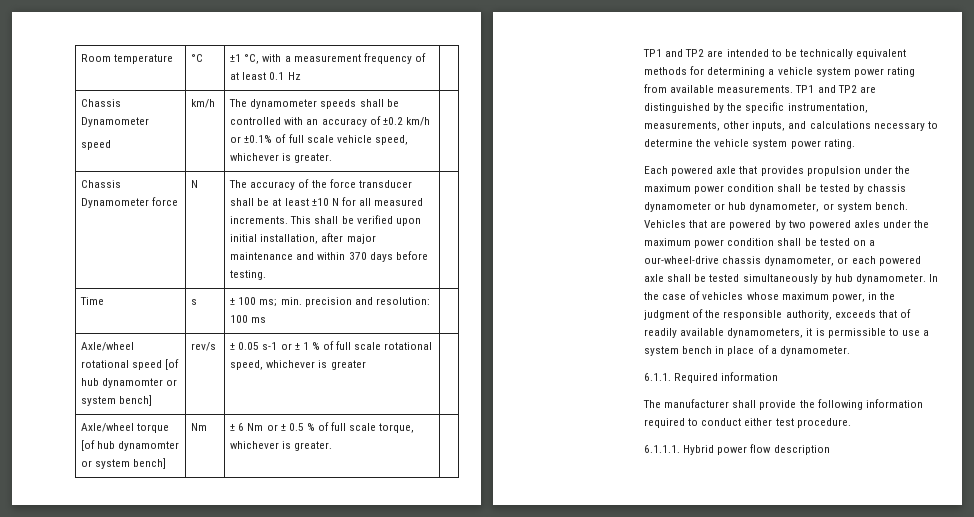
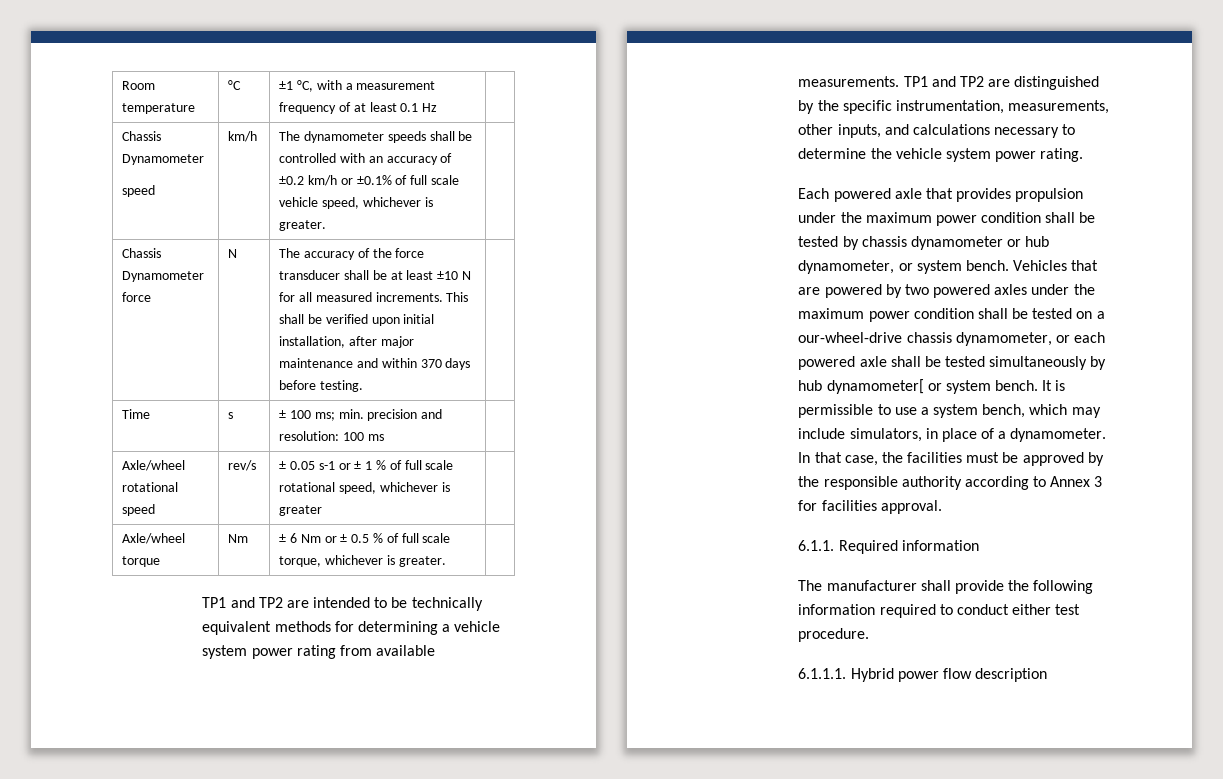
- Axle/wheel rotational speed [of hub dynamomter or system bench] | rev/s | ± 0.05 s-1 or ± 1 % of full scale rotational speed, whichever is greater |
+ Axle/wheel rotational speed | rev/s | ± 0.05 s-1 or ± 1 % of full scale rotational speed, whichever is greater |
- Axle/wheel torque [of hub dynamomter or system bench] | Nm | ± 6 Nm or ± 0.5 % of full scale torque, whichever is greater. |
+ Axle/wheel torque | Nm | ± 6 Nm or ± 0.5 % of full scale torque, whichever is greater. |
- Vehicles that are powered by two powered axles under the maximum power condition shall be tested on a our-wheel-drive chassis dynamometer, or each powered axle shall be tested simultaneously by hub dynamometer. In the case of vehicles whose maximum power, in the judgment of the responsible authority, exceeds that of readily available dynamometers, it is permissible to use a system bench in place of a dynamometer.
+ Vehicles that are powered by two powered axles under the maximum power condition shall be tested on a our-wheel-drive chassis dynamometer, or each powered axle shall be tested simultaneously by hub dynamometer[ or system bench. It is permissible to use a system bench, which may include simulators, in place of a dynamometer. In that case, the facilities must be approved by the responsible authority according to Annex 3 for facilities approval.

